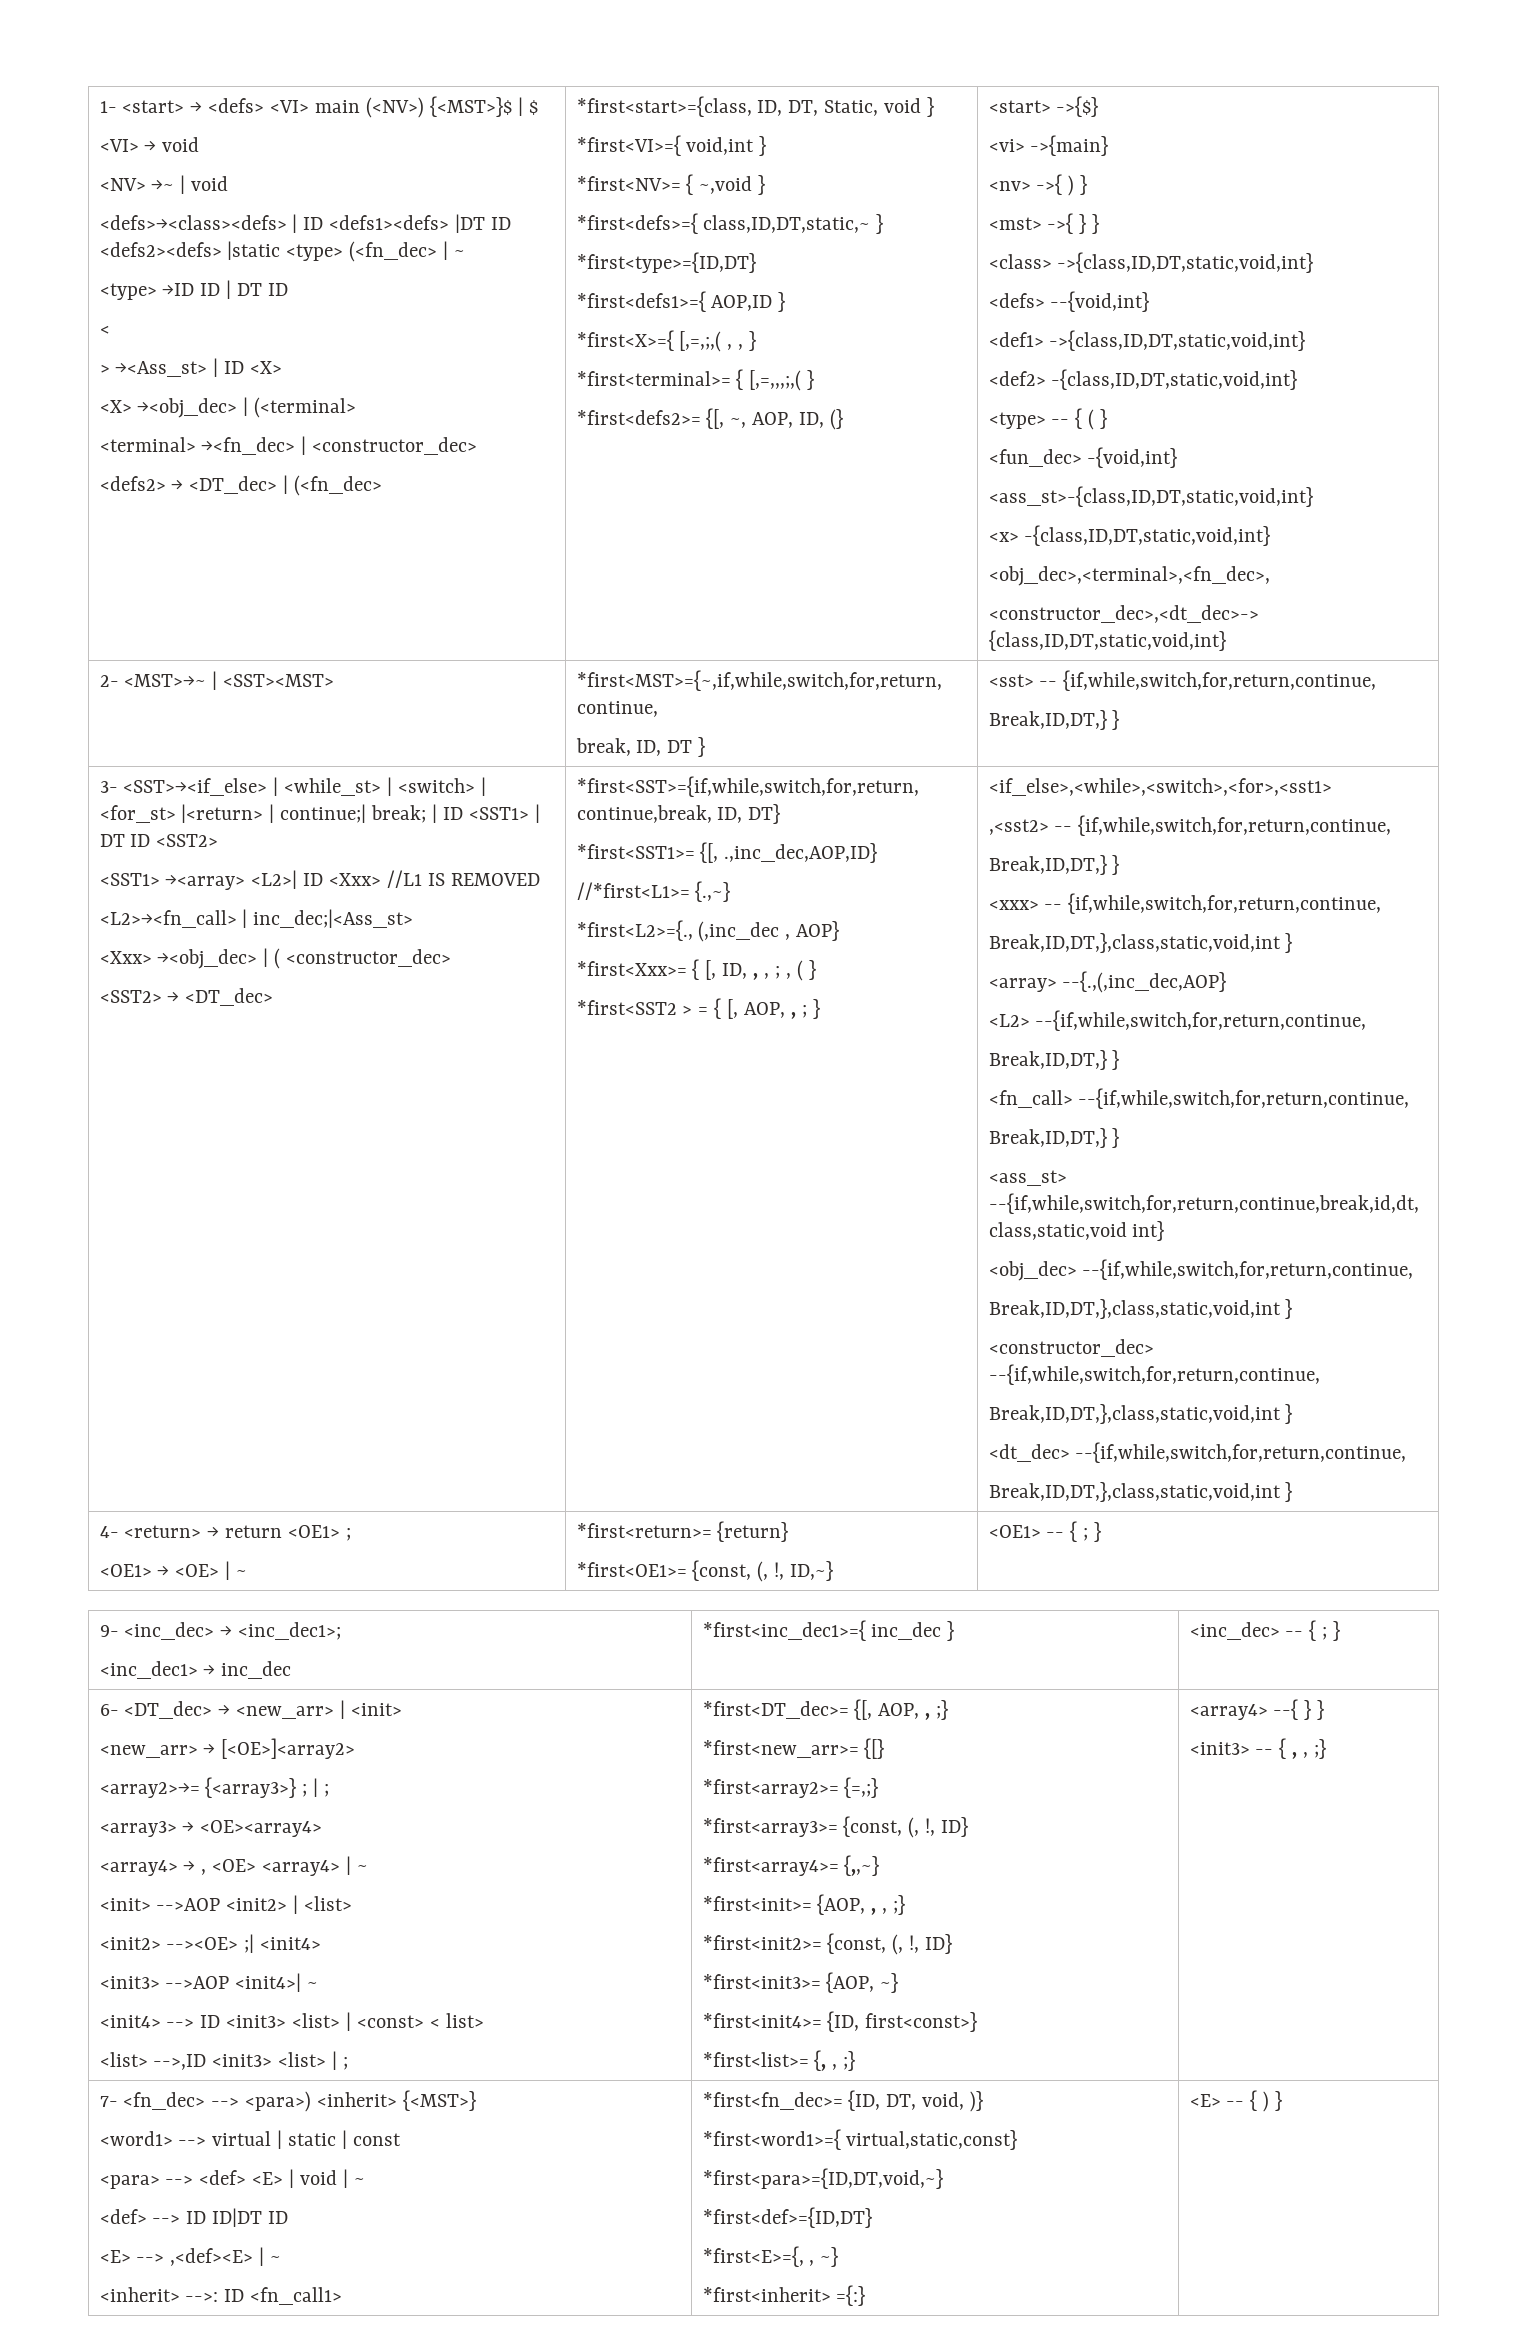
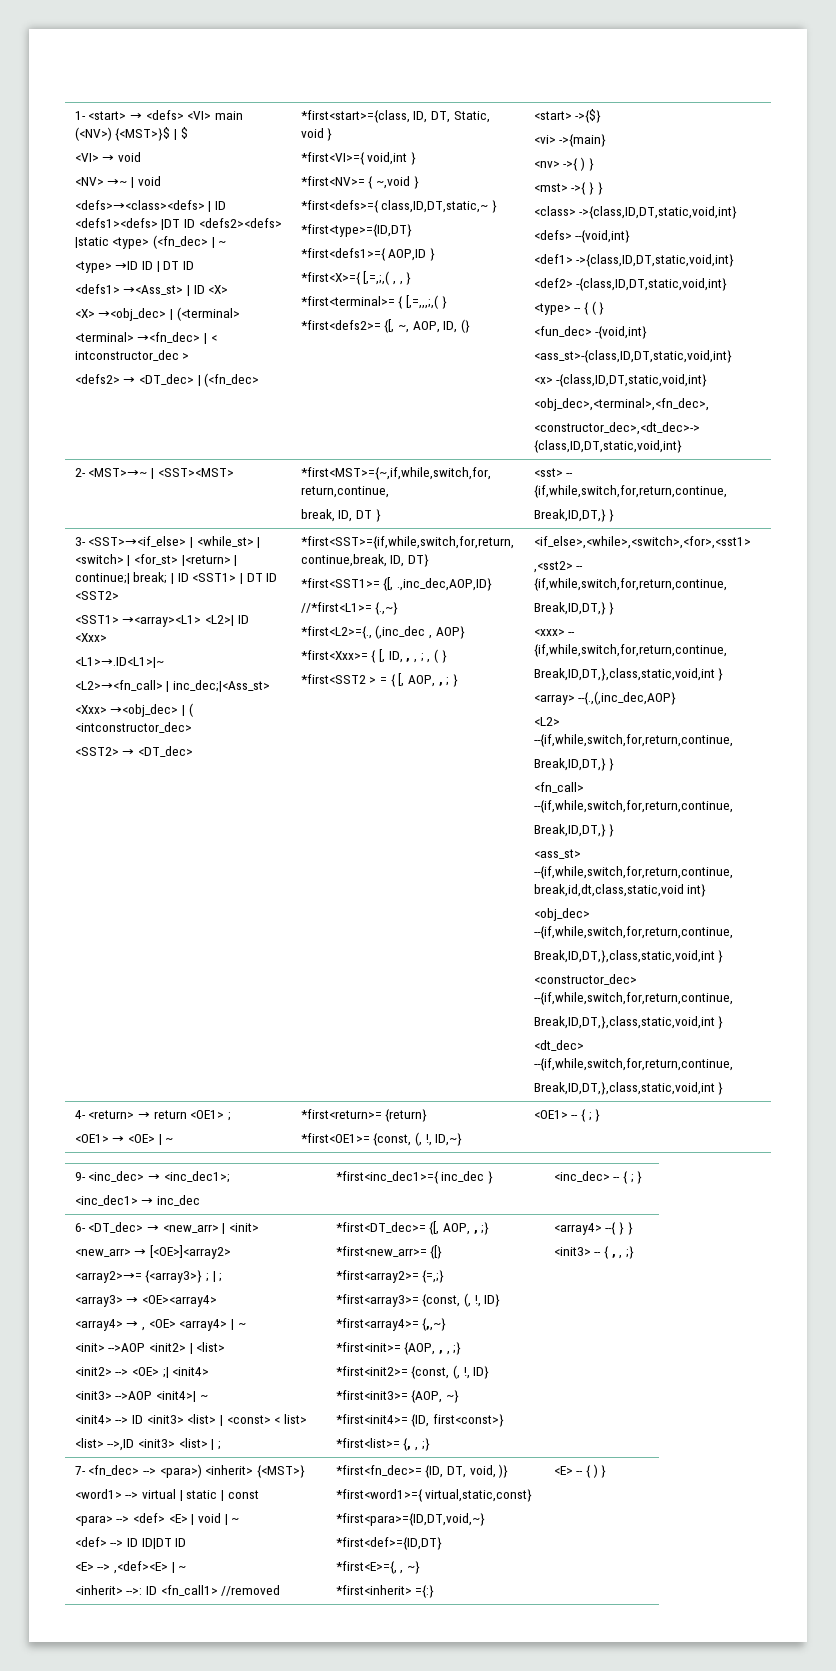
  <type> →ID ID | DT ID
- <
- > →<Ass_st> | ID <X>
+ <defs1> →<Ass_st> | ID <X>
- <terminal> →<fn_dec> | <constructor_dec>
+ <terminal> →<fn_dec> | < intconstructor_dec >
- <SST1> →<array> <L2>| ID <Xxx> //L1 IS REMOVED
+ <SST1> →<array><L1> <L2>| ID <Xxx>
+ <L1>→.ID<L1>|~
- <Xxx> →<obj_dec> | ( <constructor_dec>
+ <Xxx> →<obj_dec> | ( <intconstructor_dec>
- <init2> --><OE> ;| <init4>
+ <init2> --> <OE> ;| <init4>
- <inherit> -->: ID <fn_call1>
+ <inherit> -->: ID <fn_call1> //removed

